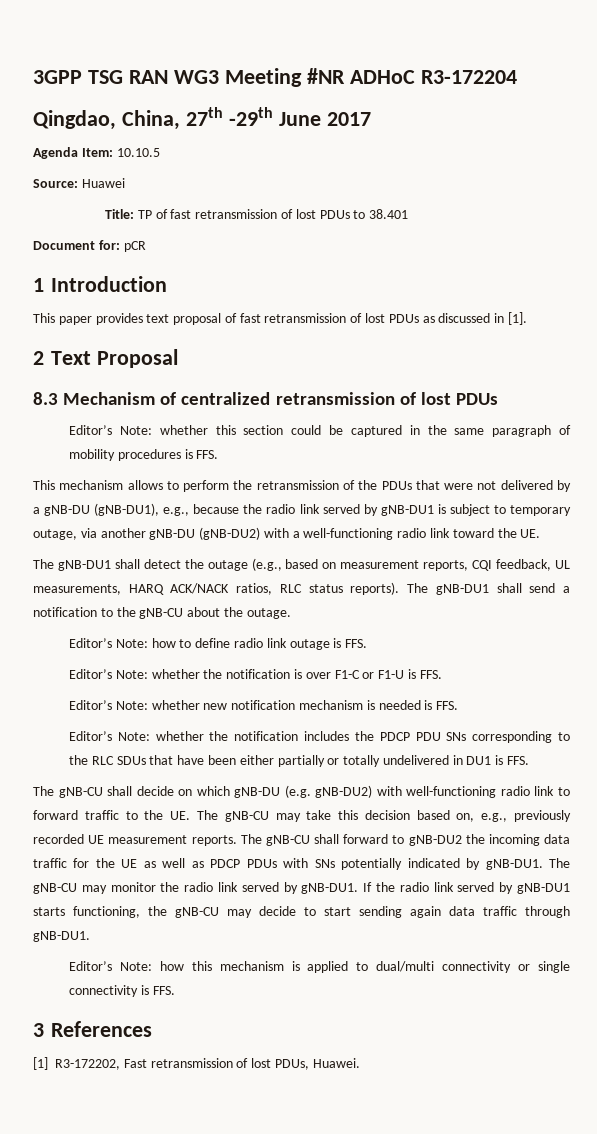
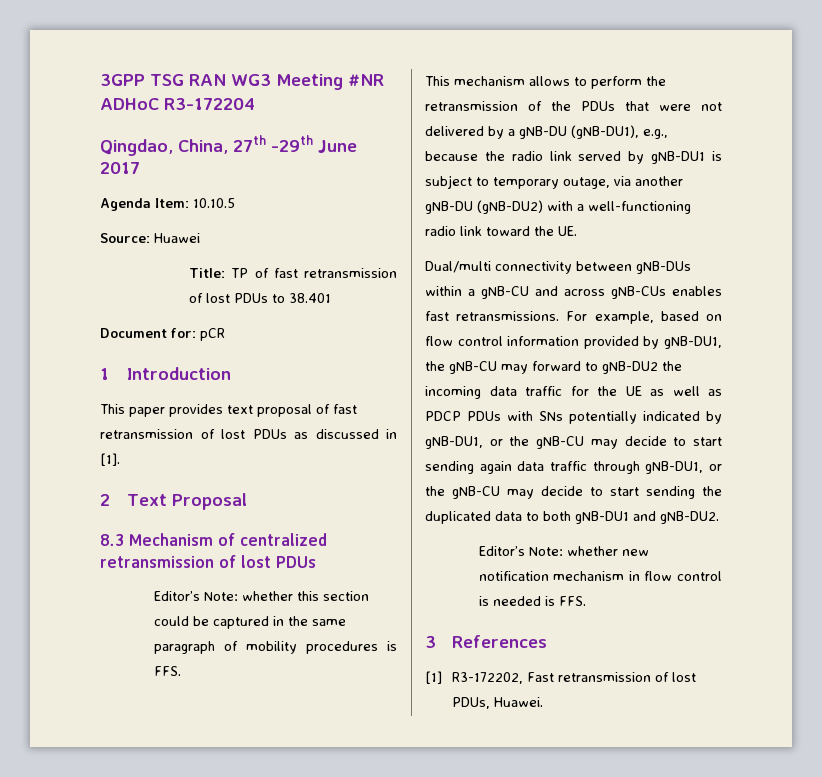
- The gNB-DU1 shall detect the outage (e.g., based on measurement reports, CQI feedback, UL measurements, HARQ ACK/NACK ratios, RLC status reports). The gNB-DU1 shall send a notification to the gNB-CU about the outage.
- Editor’s Note: how to define radio link outage is FFS.
- Editor’s Note: whether the notification is over F1-C or F1-U is FFS.
- Editor’s Note: whether new notification mechanism is needed is FFS.
- Editor’s Note: whether the notification includes the PDCP PDU SNs corresponding to the RLC SDUs that have been either partially or totally undelivered in DU1 is FFS.
- The gNB-CU shall decide on which gNB-DU (e.g. gNB-DU2) with well-functioning radio link to forward traffic to the UE. The gNB-CU may take this decision based on, e.g., previously recorded UE measurement reports. The gNB-CU shall forward to gNB-DU2 the incoming data traffic for the UE as well as PDCP PDUs with SNs potentially indicated by gNB-DU1. The gNB-CU may monitor the radio link served by gNB-DU1. If the radio link served by gNB-DU1 starts functioning, the gNB-CU may decide to start sending again data traffic through gNB-DU1.
- Editor’s Note: how this mechanism is applied to dual/multi connectivity or single connectivity is FFS.
+ Dual/multi connectivity between gNB-DUs within a gNB-CU and across gNB-CUs enables fast retransmissions. For example, based on flow control information provided by gNB-DU1, the gNB-CU may forward to gNB-DU2 the incoming data traffic for the UE as well as PDCP PDUs with SNs potentially indicated by gNB-DU1, or the gNB-CU may decide to start sending again data traffic through gNB-DU1, or the gNB-CU may decide to start sending the duplicated data to both gNB-DU1 and gNB-DU2.
+ Editor’s Note: whether new notification mechanism in flow control is needed is FFS.

